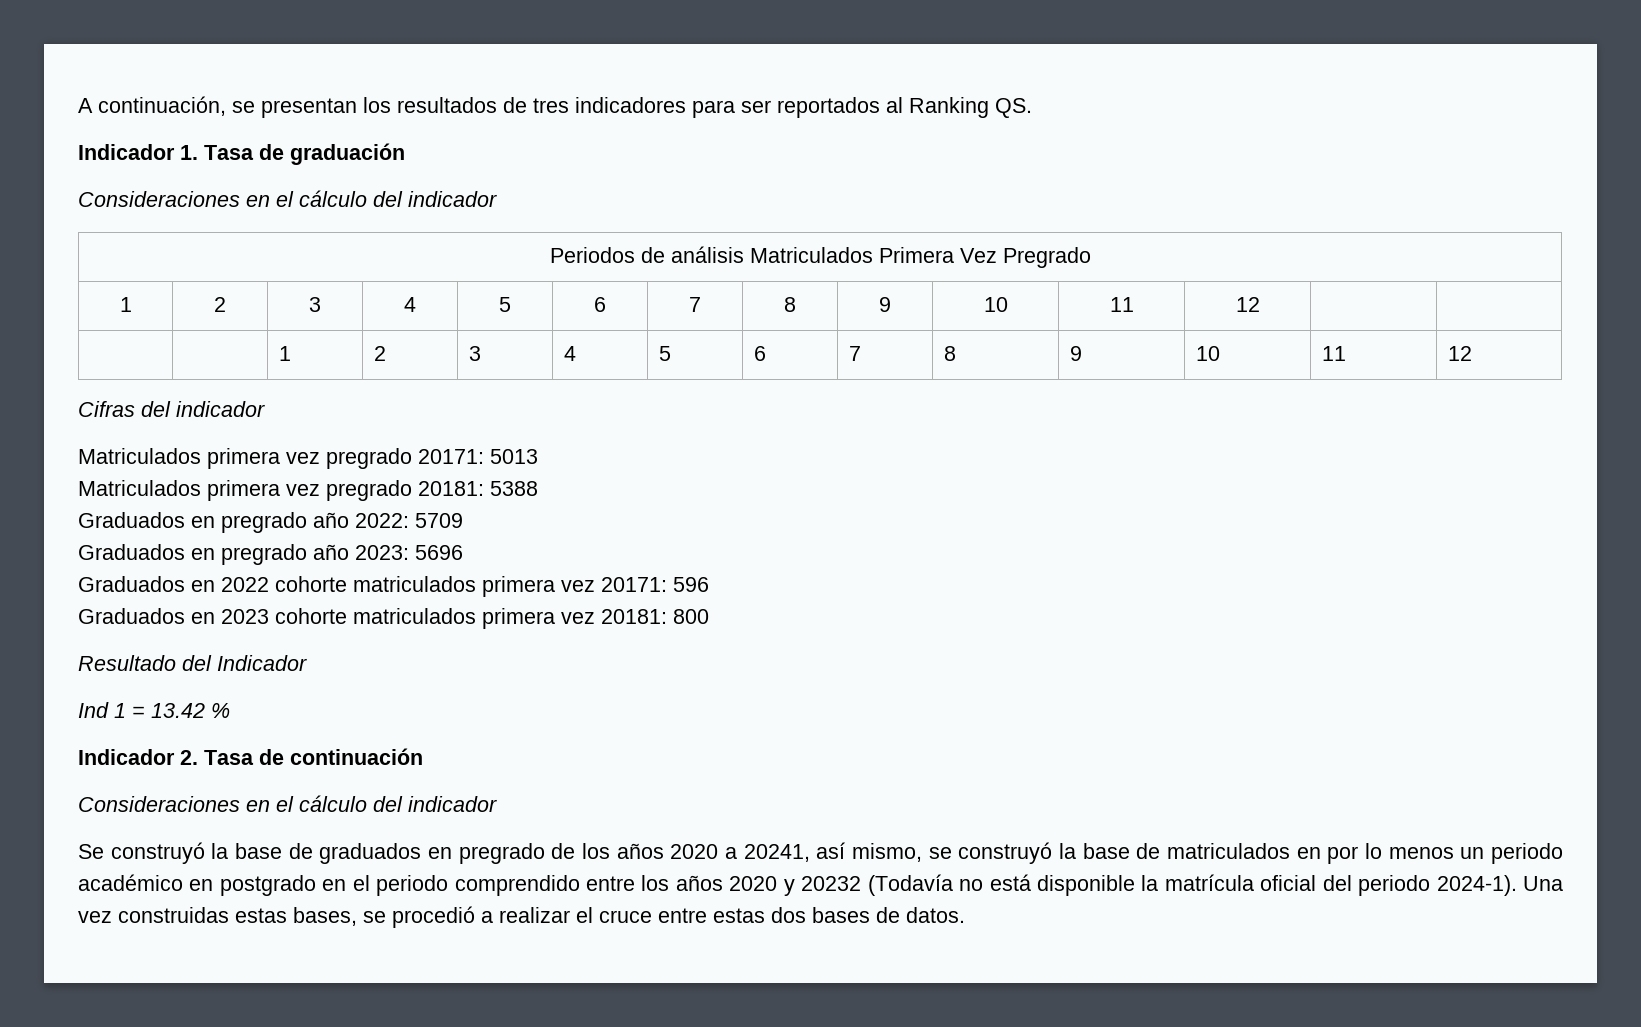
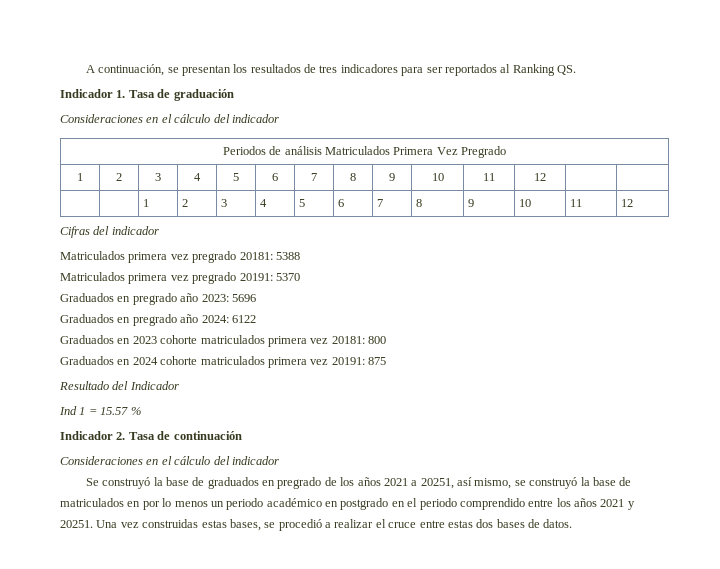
- Matriculados primera vez pregrado 20171: 5013
  Matriculados primera vez pregrado 20181: 5388
- Graduados en pregrado año 2022: 5709
+ Matriculados primera vez pregrado 20191: 5370
- Graduados en 2022 cohorte matriculados primera vez 20171: 596
+ Graduados en pregrado año 2024: 6122
+ Graduados en 2024 cohorte matriculados primera vez 20191: 875
- Ind 1 = 13.42 %
+ Ind 1 = 15.57 %
- Se construyó la base de graduados en pregrado de los años 2020 a 20241, así mismo, se construyó la base de matriculados en por lo menos un periodo académico en postgrado en el periodo comprendido entre los años 2020 y 20232 (Todavía no está disponible la matrícula oficial del periodo 2024-1).
+ Se construyó la base de graduados en pregrado de los años 2021 a 20251, así mismo, se construyó la base de matriculados en por lo menos un periodo académico en postgrado en el periodo comprendido entre los años 2021 y 20251.

